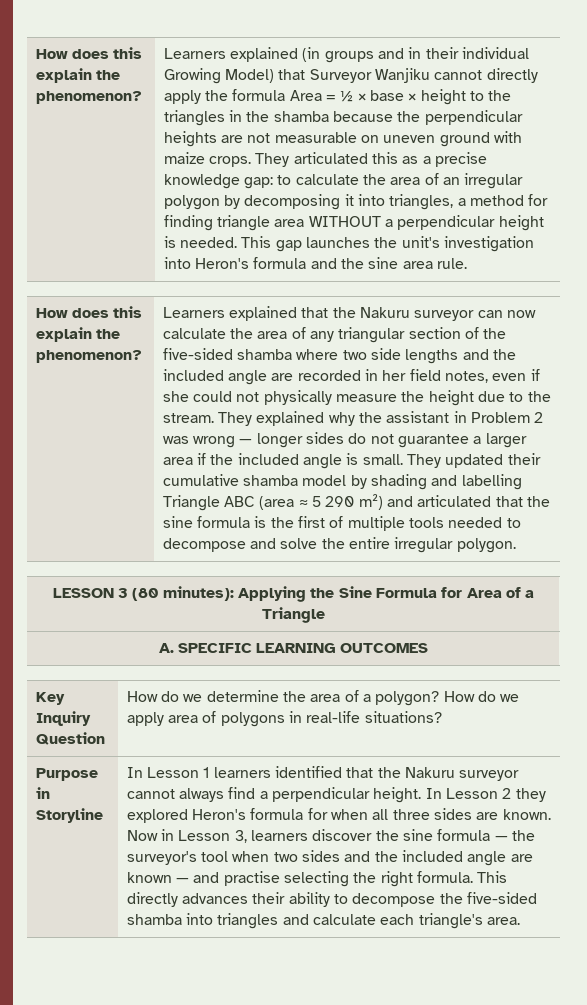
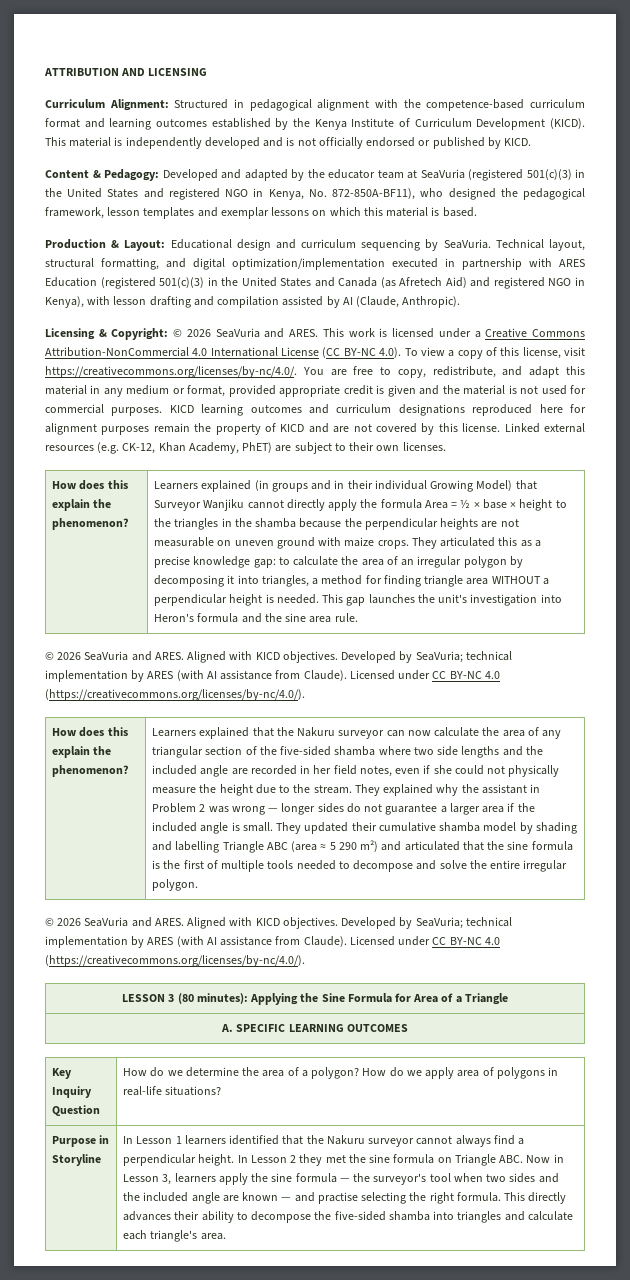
+ ATTRIBUTION AND LICENSING
+ Curriculum Alignment: Structured in pedagogical alignment with the competence-based curriculum format and learning outcomes established by the Kenya Institute of Curriculum Development (KICD). This material is independently developed and is not officially endorsed or published by KICD.
+ Content & Pedagogy: Developed and adapted by the educator team at SeaVuria (registered 501(c)(3) in the United States and registered NGO in Kenya, No. 872-850A-BF11), who designed the pedagogical framework, lesson templates and exemplar lessons on which this material is based.
+ Production & Layout: Educational design and curriculum sequencing by SeaVuria. Technical layout, structural formatting, and digital optimization/implementation executed in partnership with ARES Education (registered 501(c)(3) in the United States and Canada (as Afretech Aid) and registered NGO in Kenya), with lesson drafting and compilation assisted by AI (Claude, Anthropic).
+ Licensing & Copyright: © 2026 SeaVuria and ARES. This work is licensed under a Creative Commons Attribution-NonCommercial 4.0 International License (CC BY-NC 4.0). To view a copy of this license, visit https://creativecommons.org/licenses/by-nc/4.0/. You are free to copy, redistribute, and adapt this material in any medium or format, provided appropriate credit is given and the material is not used for commercial purposes. KICD learning outcomes and curriculum designations reproduced here for alignment purposes remain the property of KICD and are not covered by this license. Linked external resources (e.g. CK-12, Khan Academy, PhET) are subject to their own licenses.
  This gap launches the unit's investigation into Heron's formula and the sine area rule.
+ © 2026 SeaVuria and ARES. Aligned with KICD objectives. Developed by SeaVuria; technical implementation by ARES (with AI assistance from Claude). Licensed under CC BY-NC 4.0 (https://creativecommons.org/licenses/by-nc/4.0/).
  They updated their cumulative shamba model by shading and labelling Triangle ABC (area ≈ 5 290 m²) and articulated that the sine formula is the first of multiple tools needed to decompose and solve the entire irregular polygon.
+ © 2026 SeaVuria and ARES. Aligned with KICD objectives. Developed by SeaVuria; technical implementation by ARES (with AI assistance from Claude). Licensed under CC BY-NC 4.0 (https://creativecommons.org/licenses/by-nc/4.0/).
- In Lesson 2 they explored Heron's formula for when all three sides are known. Now in Lesson 3, learners discover the sine formula — the surveyor's tool when two sides and the included angle are known — and practise selecting the right formula.
+ In Lesson 2 they met the sine formula on Triangle ABC. Now in Lesson 3, learners apply the sine formula — the surveyor's tool when two sides and the included angle are known — and practise selecting the right formula.

